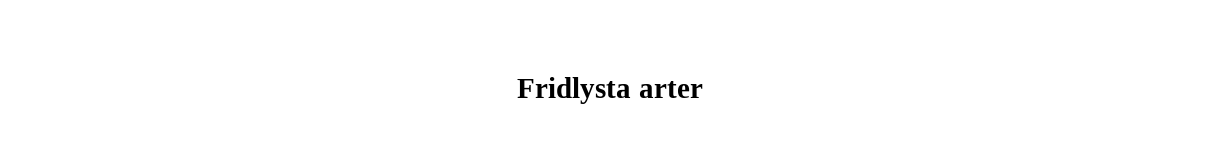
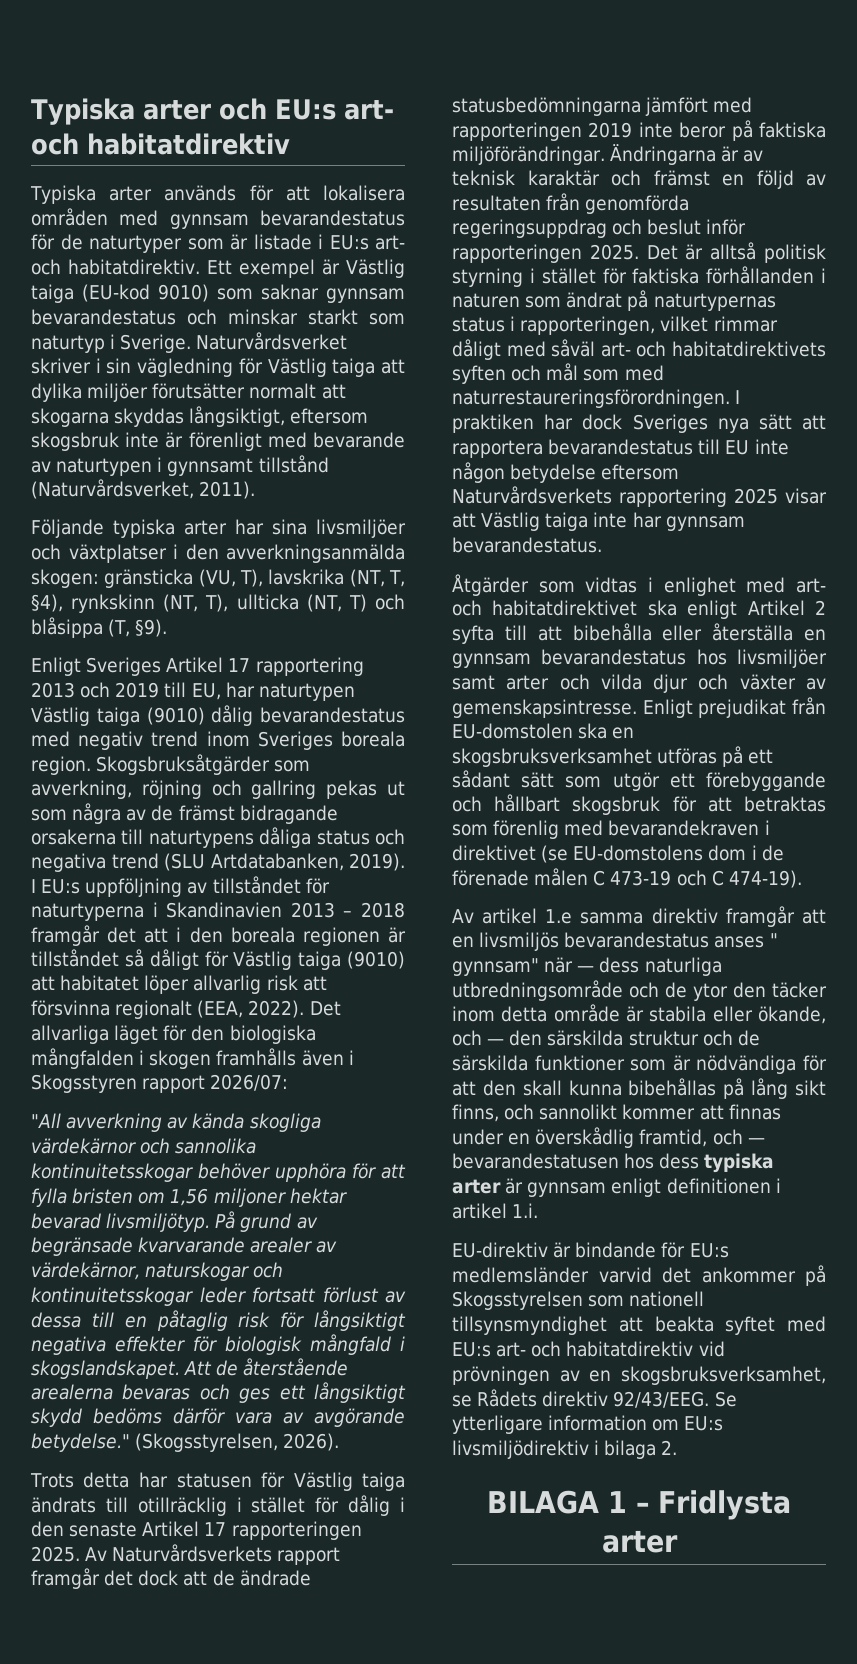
- Fridlysta arter
+ Typiska arter och EU:s art- och habitatdirektiv
+ Typiska arter används för att lokalisera områden med gynnsam bevarandestatus för de naturtyper som är listade i EU:s art- och habitatdirektiv. Ett exempel är Västlig taiga (EU-kod 9010) som saknar gynnsam bevarandestatus och minskar starkt som naturtyp i Sverige. Naturvårdsverket skriver i sin vägledning för Västlig taiga att dylika miljöer förutsätter normalt att skogarna skyddas långsiktigt, eftersom skogsbruk inte är förenligt med bevarande av naturtypen i gynnsamt tillstånd (Naturvårdsverket, 2011).
+ Följande typiska arter har sina livsmiljöer och växtplatser i den avverkningsanmälda skogen: gränsticka (VU, T), lavskrika (NT, T, §4), rynkskinn (NT, T), ullticka (NT, T) och blåsippa (T, §9).
+ Enligt Sveriges Artikel 17 rapportering 2013 och 2019 till EU, har naturtypen Västlig taiga (9010) dålig bevarandestatus med negativ trend inom Sveriges boreala region. Skogsbruksåtgärder som avverkning, röjning och gallring pekas ut som några av de främst bidragande orsakerna till naturtypens dåliga status och negativa trend (SLU Artdatabanken, 2019). I EU:s uppföljning av tillståndet för naturtyperna i Skandinavien 2013 – 2018 framgår det att i den boreala regionen är tillståndet så dåligt för Västlig taiga (9010) att habitatet löper allvarlig risk att försvinna regionalt (EEA, 2022). Det allvarliga läget för den biologiska mångfalden i skogen framhålls även i Skogsstyren rapport 2026/07:
+ "All avverkning av kända skogliga värdekärnor och sannolika kontinuitetsskogar behöver upphöra för att fylla bristen om 1,56 miljoner hektar bevarad livsmiljötyp. På grund av begränsade kvarvarande arealer av värdekärnor, naturskogar och kontinuitetsskogar leder fortsatt förlust av dessa till en påtaglig risk för långsiktigt negativa effekter för biologisk mångfald i skogslandskapet. Att de återstående arealerna bevaras och ges ett långsiktigt skydd bedöms därför vara av avgörande betydelse." (Skogsstyrelsen, 2026).
+ Trots detta har statusen för Västlig taiga ändrats till otillräcklig i stället för dålig i den senaste Artikel 17 rapporteringen 2025. Av Naturvårdsverkets rapport framgår det dock att de ändrade statusbedömningarna jämfört med rapporteringen 2019 inte beror på faktiska miljöförändringar. Ändringarna är av teknisk karaktär och främst en följd av resultaten från genomförda regeringsuppdrag och beslut inför rapporteringen 2025. Det är alltså politisk styrning i stället för faktiska förhållanden i naturen som ändrat på naturtypernas status i rapporteringen, vilket rimmar dåligt med såväl art- och habitatdirektivets syften och mål som med naturrestaureringsförordningen. I praktiken har dock Sveriges nya sätt att rapportera bevarandestatus till EU inte någon betydelse eftersom Naturvårdsverkets rapportering 2025 visar att Västlig taiga inte har gynnsam bevarandestatus.
+ Åtgärder som vidtas i enlighet med art- och habitatdirektivet ska enligt Artikel 2 syfta till att bibehålla eller återställa en gynnsam bevarandestatus hos livsmiljöer samt arter och vilda djur och växter av gemenskapsintresse. Enligt prejudikat från EU-domstolen ska en skogsbruksverksamhet utföras på ett sådant sätt som utgör ett förebyggande och hållbart skogsbruk för att betraktas som förenlig med bevarandekraven i direktivet (se EU-domstolens dom i de förenade målen C 473-19 och C 474-19).
+ Av artikel 1.e samma direktiv framgår att en livsmiljös bevarandestatus anses " gynnsam" när — dess naturliga utbredningsområde och de ytor den täcker inom detta område är stabila eller ökande, och — den särskilda struktur och de särskilda funktioner som är nödvändiga för att den skall kunna bibehållas på lång sikt finns, och sannolikt kommer att finnas under en överskådlig framtid, och — bevarandestatusen hos dess typiska arter är gynnsam enligt definitionen i artikel 1.i.
+ EU-direktiv är bindande för EU:s medlemsländer varvid det ankommer på Skogsstyrelsen som nationell tillsynsmyndighet att beakta syftet med EU:s art- och habitatdirektiv vid prövningen av en skogsbruksverksamhet, se Rådets direktiv 92/43/EEG. Se ytterligare information om EU:s livsmiljödirektiv i bilaga 2.
+ BILAGA 1 – Fridlysta arter

